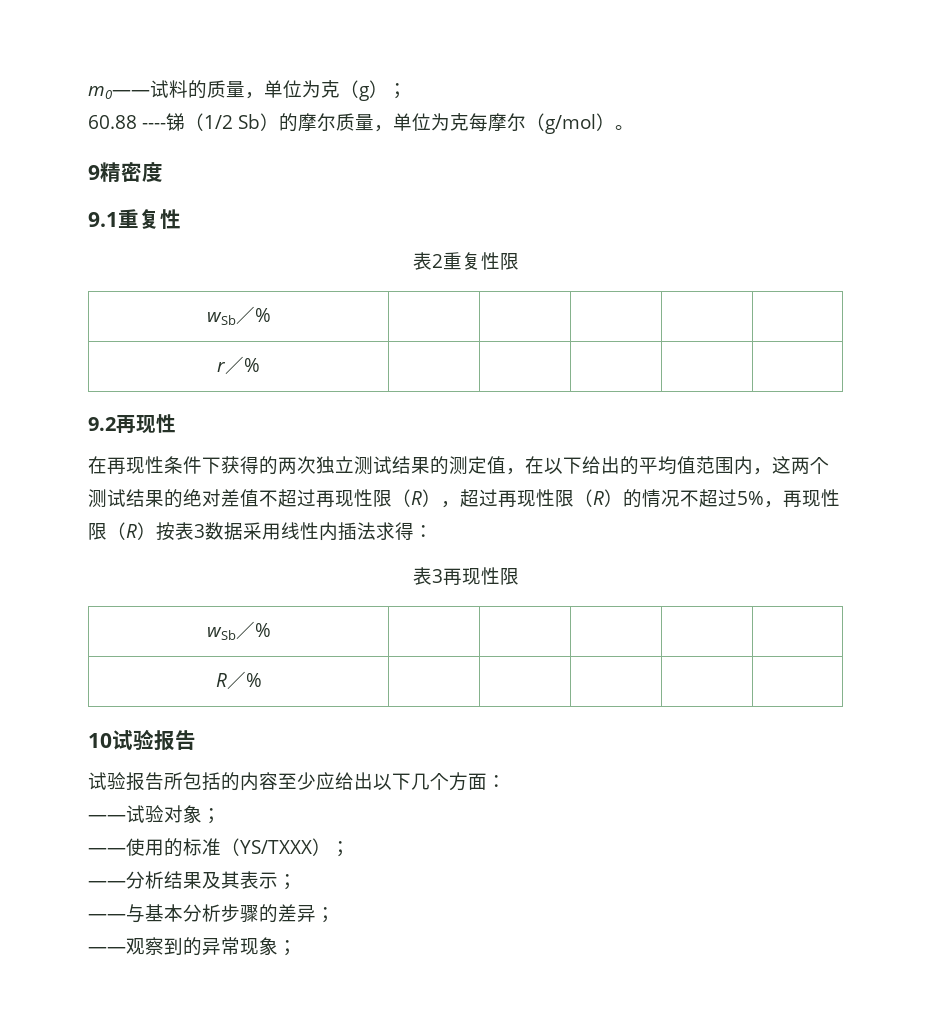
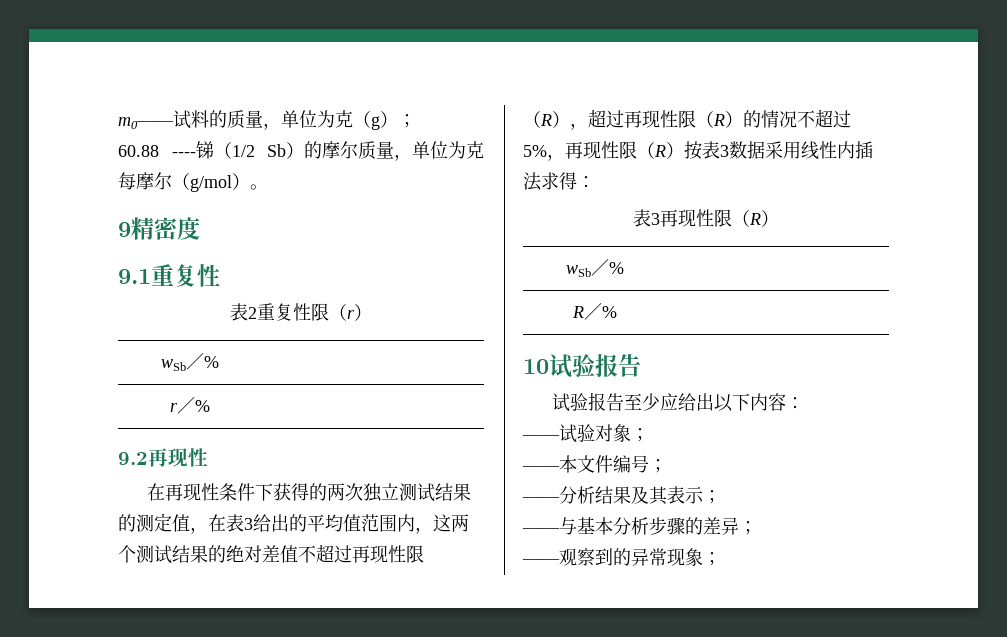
- 表2重复性限
+ 表2重复性限（r）
- 在再现性条件下获得的两次独立测试结果的测定值，在以下给出的平均值范围内，这两个测试结果的绝对差值不超过再现性限（R），超过再现性限（R）的情况不超过5%，再现性限（R）按表3数据采用线性内插法求得：
+ 在再现性条件下获得的两次独立测试结果的测定值，在表3给出的平均值范围内，这两个测试结果的绝对差值不超过再现性限（R），超过再现性限（R）的情况不超过5%，再现性限（R）按表3数据采用线性内插法求得：
- 表3再现性限
+ 表3再现性限（R）
- 试验报告所包括的内容至少应给出以下几个方面：
+ 试验报告至少应给出以下内容：
- ——使用的标准（YS/TXXX）；
+ ——本文件编号；

